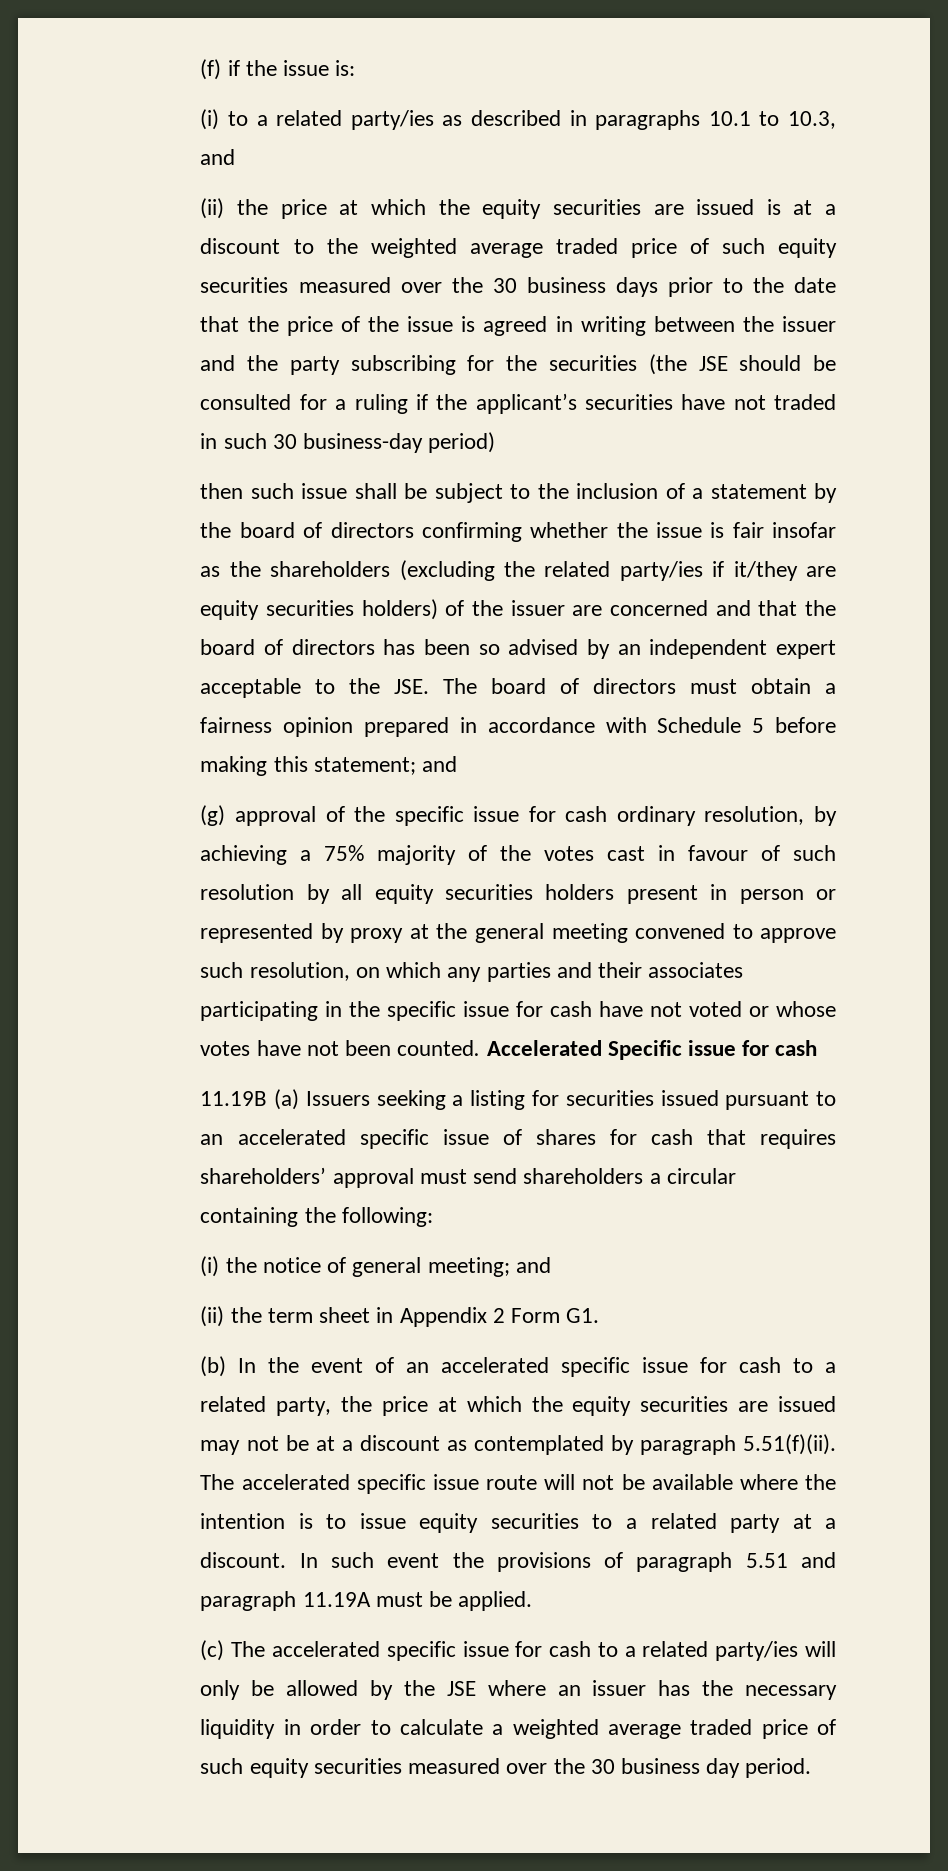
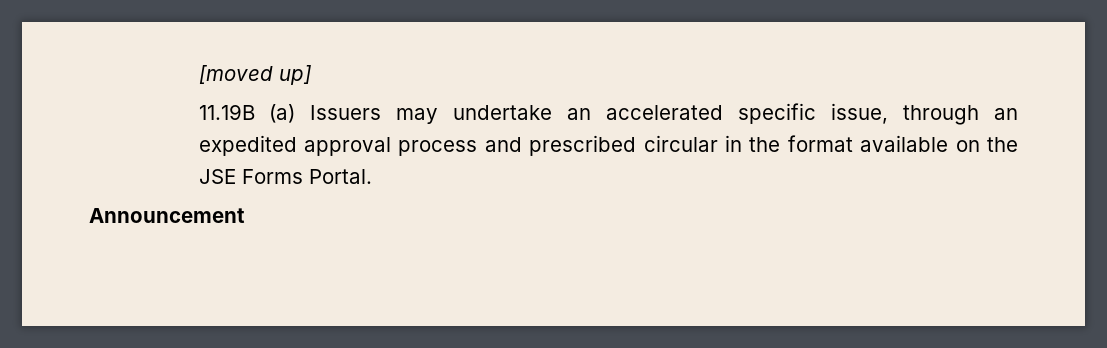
- (f) if the issue is:
- (i) to a related party/ies as described in paragraphs 10.1 to 10.3, and
- (ii) the price at which the equity securities are issued is at a discount to the weighted average traded price of such equity securities measured over the 30 business days prior to the date that the price of the issue is agreed in writing between the issuer and the party subscribing for the securities (the JSE should be consulted for a ruling if the applicant’s securities have not traded in such 30 business-day period)
- then such issue shall be subject to the inclusion of a statement by the board of directors confirming whether the issue is fair insofar as the shareholders (excluding the related party/ies if it/they are equity securities holders) of the issuer are concerned and that the board of directors has been so advised by an independent expert acceptable to the JSE. The board of directors must obtain a fairness opinion prepared in accordance with Schedule 5 before making this statement; and
- (g) approval of the specific issue for cash ordinary resolution, by achieving a 75% majority of the votes cast in favour of such resolution by all equity securities holders present in person or represented by proxy at the general meeting convened to approve such resolution, on which any parties and their associates participating in the specific issue for cash have not voted or whose votes have not been counted. Accelerated Specific issue for cash
- 11.19B (a) Issuers seeking a listing for securities issued pursuant to an accelerated specific issue of shares for cash that requires shareholders’ approval must send shareholders a circular containing the following:
- (i) the notice of general meeting; and
- (ii) the term sheet in Appendix 2 Form G1.
- (b) In the event of an accelerated specific issue for cash to a related party, the price at which the equity securities are issued may not be at a discount as contemplated by paragraph 5.51(f)(ii). The accelerated specific issue route will not be available where the intention is to issue equity securities to a related party at a discount. In such event the provisions of paragraph 5.51 and paragraph 11.19A must be applied.
- (c) The accelerated specific issue for cash to a related party/ies will only be allowed by the JSE where an issuer has the necessary liquidity in order to calculate a weighted average traded price of such equity securities measured over the 30 business day period.
+ [moved up]
+ 11.19B (a) Issuers may undertake an accelerated specific issue, through an expedited approval process and prescribed circular in the format available on the JSE Forms Portal.
+ Announcement

